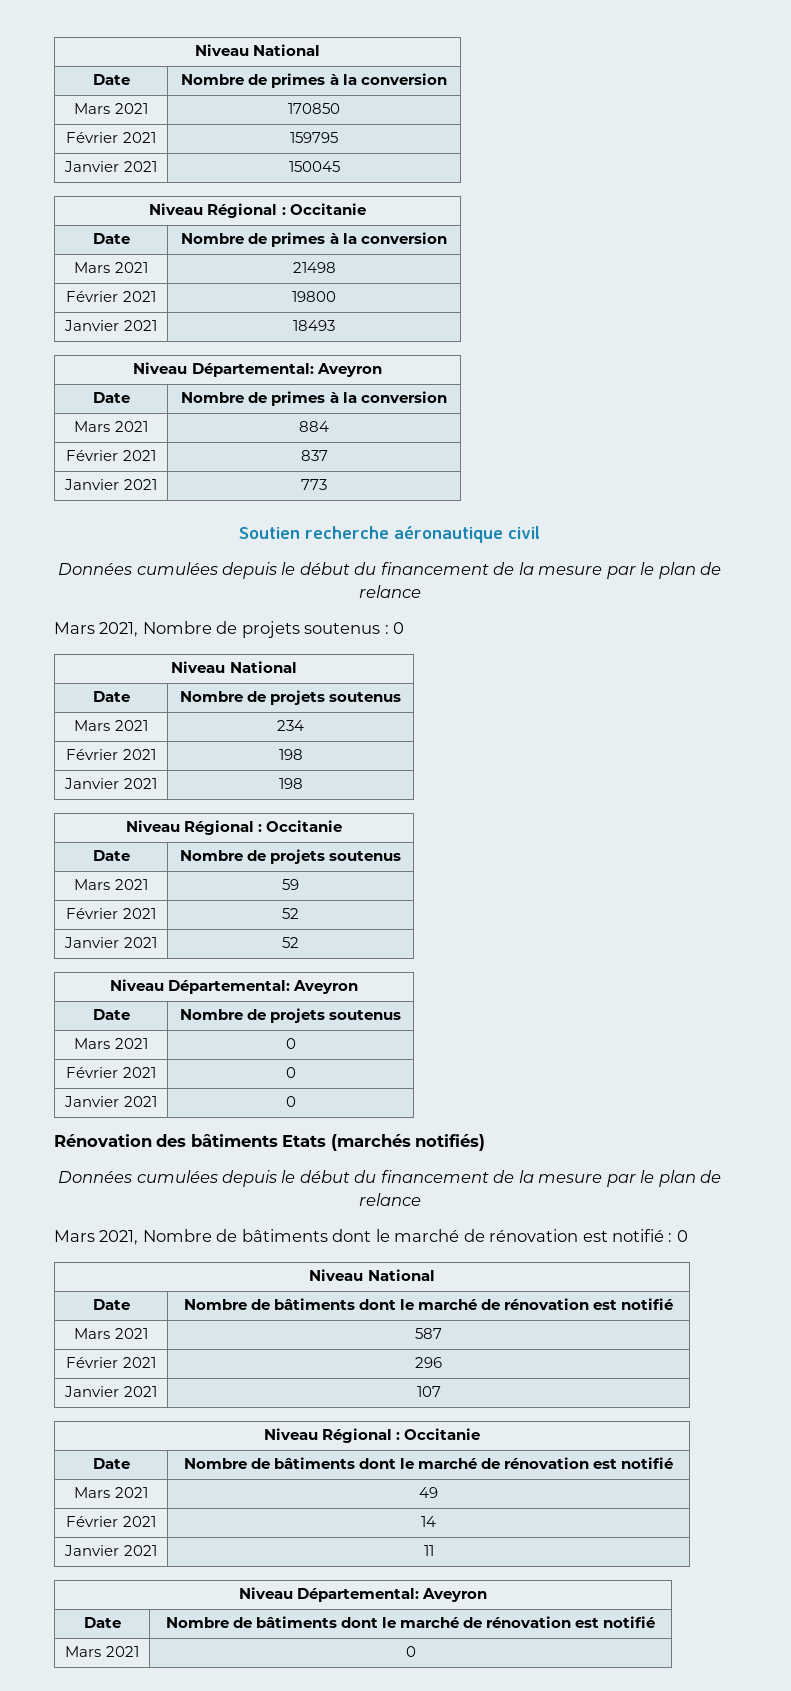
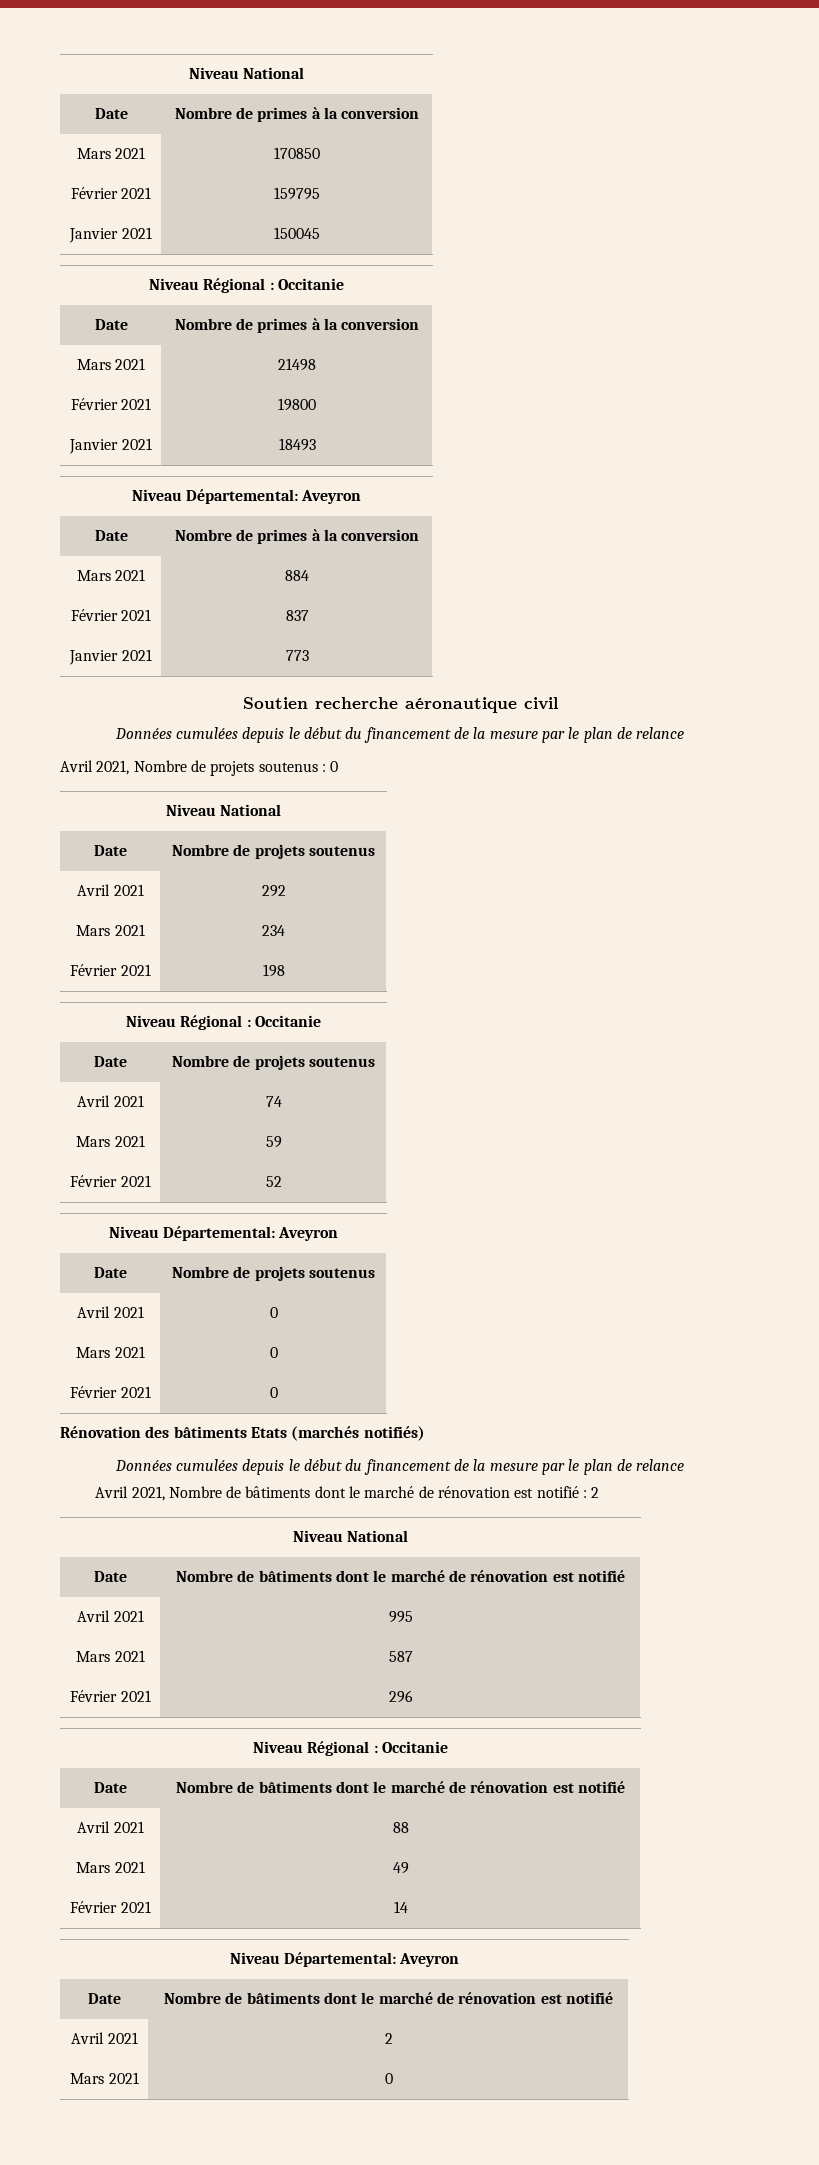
- Mars 2021, Nombre de projets soutenus : 0
+ Avril 2021, Nombre de projets soutenus : 0
+ Avril 2021 | 292
- Janvier 2021 | 198
+ Avril 2021 | 74
- Janvier 2021 | 52
+ Avril 2021 | 0
- Janvier 2021 | 0
- Mars 2021, Nombre de bâtiments dont le marché de rénovation est notifié : 0
+ Avril 2021, Nombre de bâtiments dont le marché de rénovation est notifié : 2
+ Avril 2021 | 995
- Janvier 2021 | 107
+ Avril 2021 | 88
- Janvier 2021 | 11
+ Avril 2021 | 2

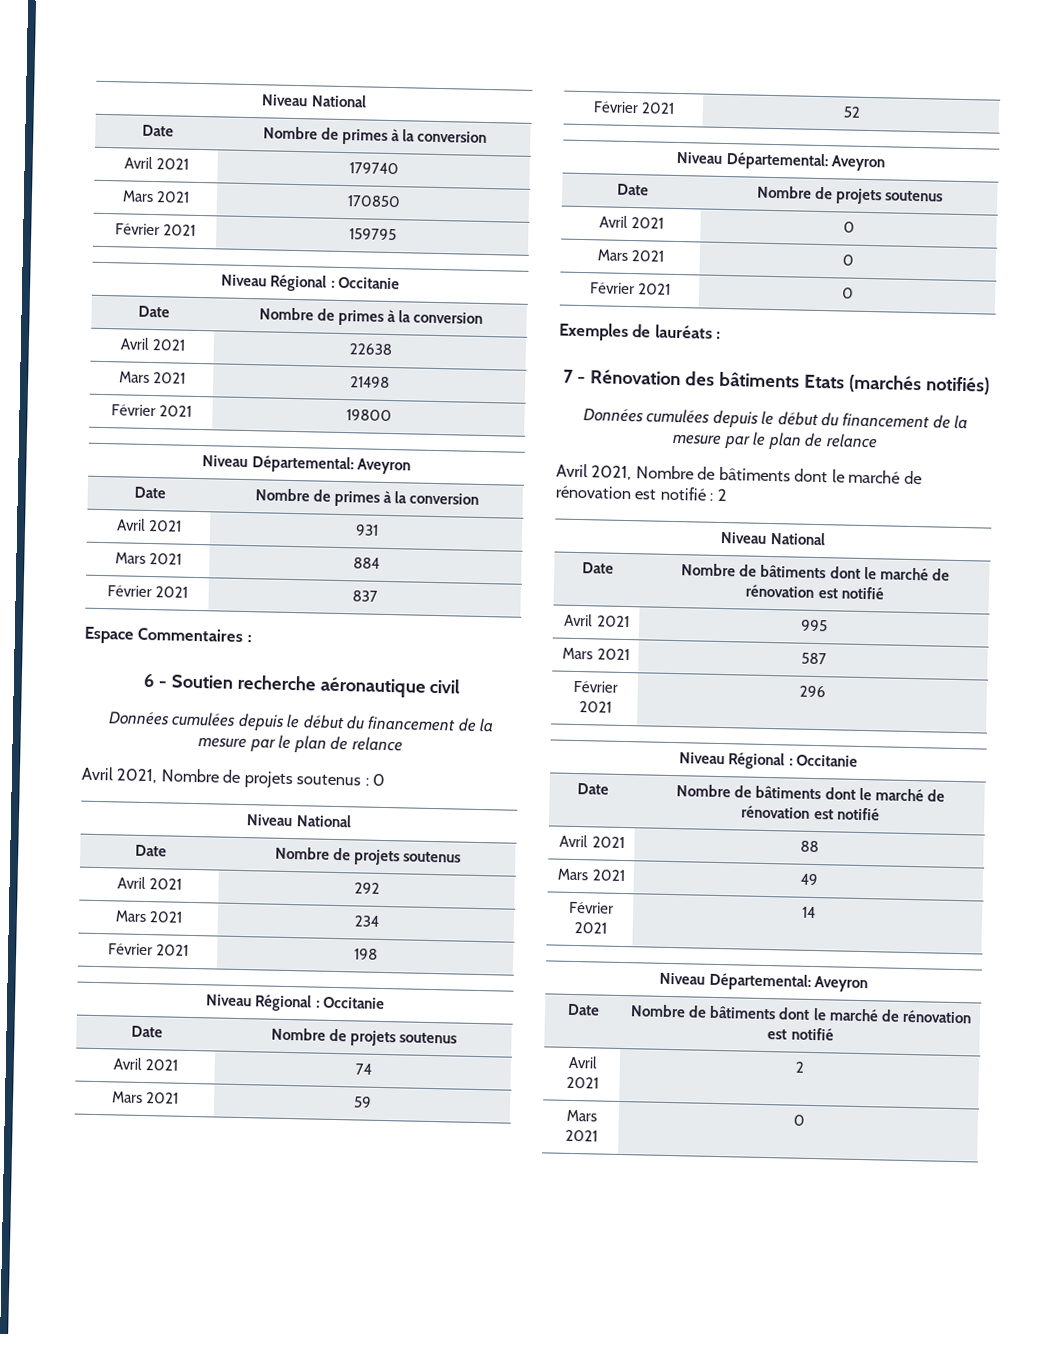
+ Avril 2021 | 179740
- Janvier 2021 | 150045
+ Avril 2021 | 22638
- Janvier 2021 | 18493
+ Avril 2021 | 931
- Janvier 2021 | 773
- Soutien recherche aéronautique civil
+ Espace Commentaires :
+ 6 - Soutien recherche aéronautique civil
- Rénovation des bâtiments Etats (marchés notifiés)
+ Exemples de lauréats :
+ 7 - Rénovation des bâtiments Etats (marchés notifiés)

